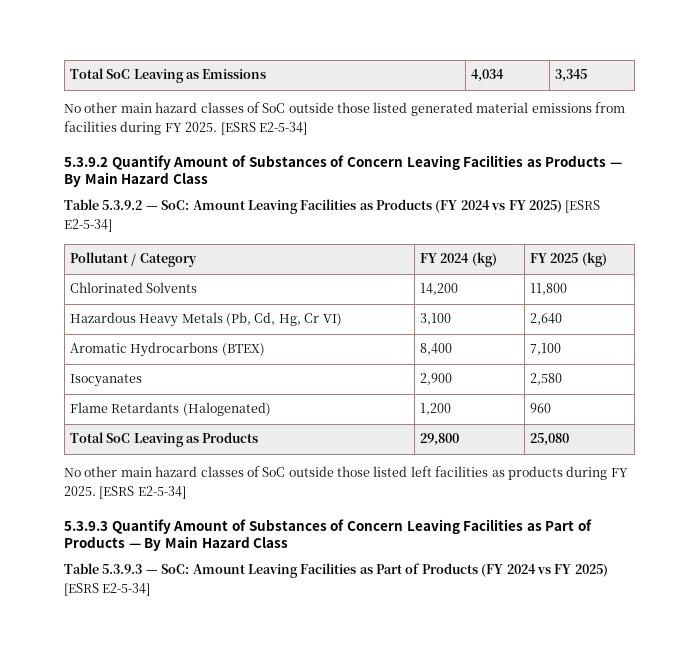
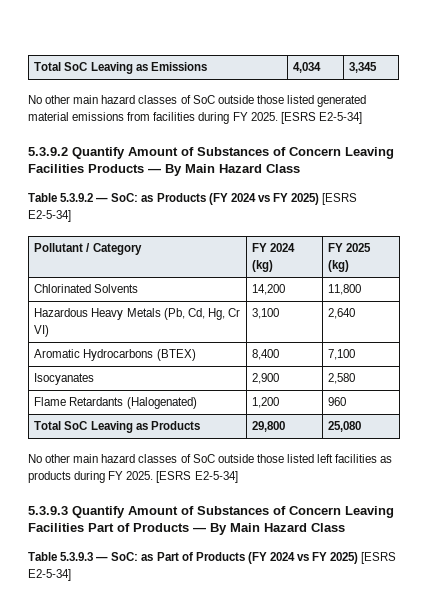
- 5.3.9.2 Quantify Amount of Substances of Concern Leaving Facilities as Products — By Main Hazard Class
+ 5.3.9.2 Quantify Amount of Substances of Concern Leaving Facilities Products — By Main Hazard Class
- Table 5.3.9.2 — SoC: Amount Leaving Facilities as Products (FY 2024 vs FY 2025) [ESRS E2-5-34]
+ Table 5.3.9.2 — SoC: as Products (FY 2024 vs FY 2025) [ESRS E2-5-34]
- 5.3.9.3 Quantify Amount of Substances of Concern Leaving Facilities as Part of Products — By Main Hazard Class
+ 5.3.9.3 Quantify Amount of Substances of Concern Leaving Facilities Part of Products — By Main Hazard Class
- Table 5.3.9.3 — SoC: Amount Leaving Facilities as Part of Products (FY 2024 vs FY 2025) [ESRS E2-5-34]
+ Table 5.3.9.3 — SoC: as Part of Products (FY 2024 vs FY 2025) [ESRS E2-5-34]

